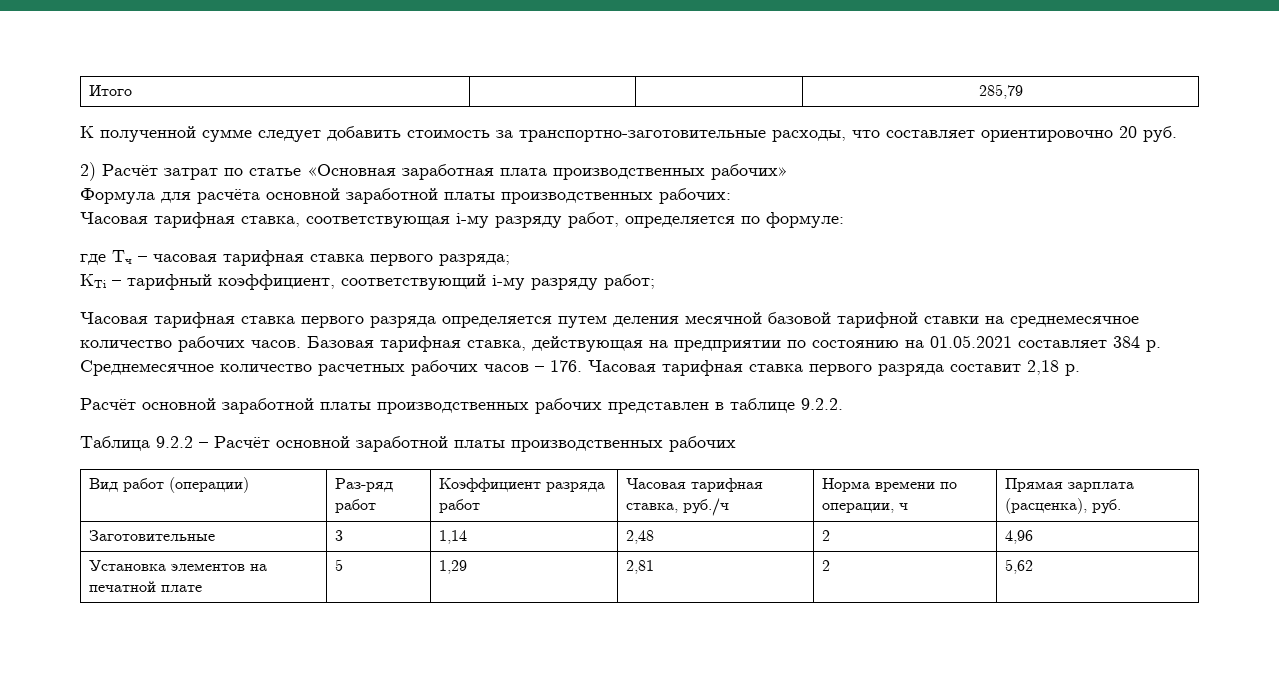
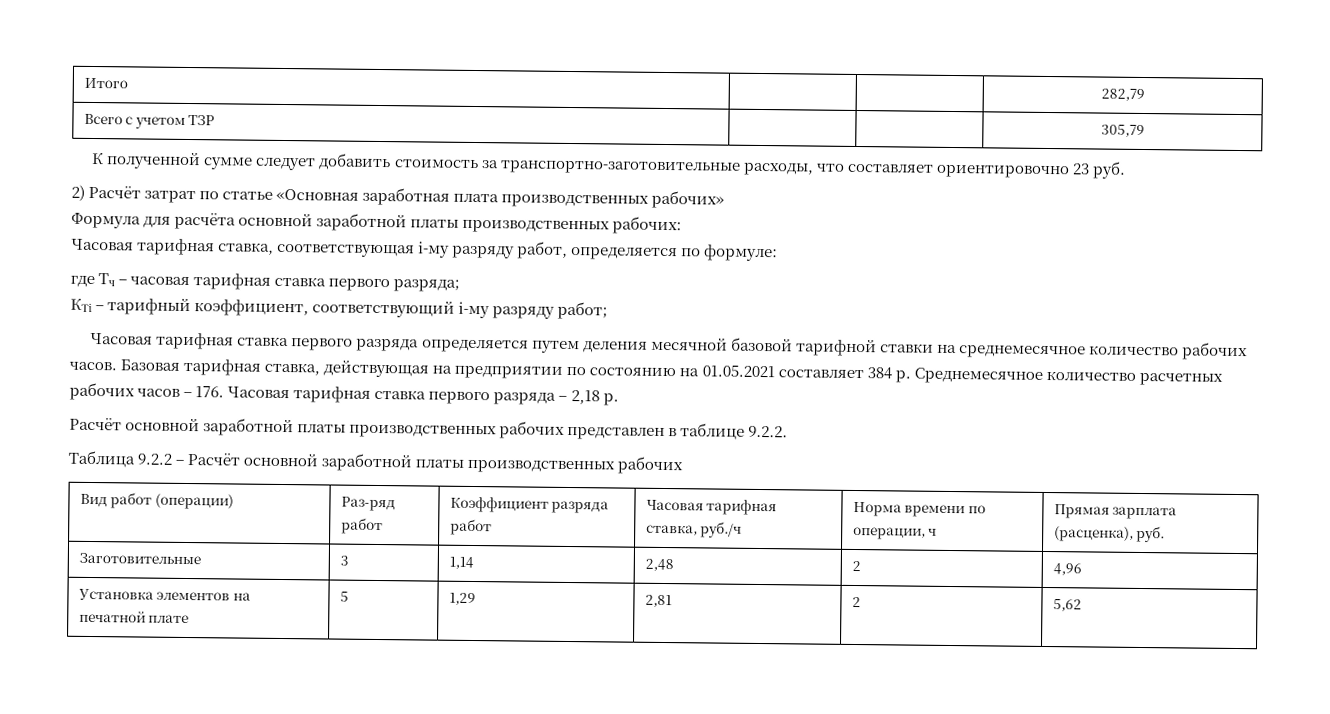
- Итого | | | 285,79
+ Итого | | | 282,79
+ Всего с учетом ТЗР | | | 305,79
- К полученной сумме следует добавить стоимость за транспортно-заготовительные расходы, что составляет ориентировочно 20 руб.
+ К полученной сумме следует добавить стоимость за транспортно-заготовительные расходы, что составляет ориентировочно 23 руб.
- Среднемесячное количество расчетных рабочих часов – 176. Часовая тарифная ставка первого разряда составит 2,18 р.
+ Среднемесячное количество расчетных рабочих часов – 176. Часовая тарифная ставка первого разряда – 2,18 р.

